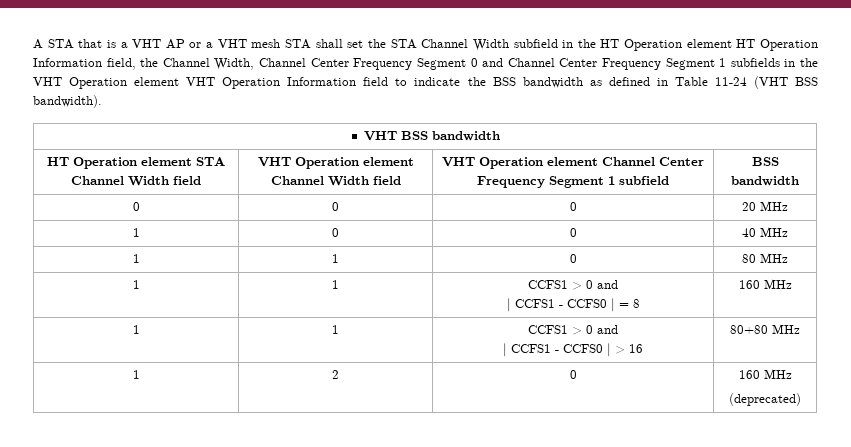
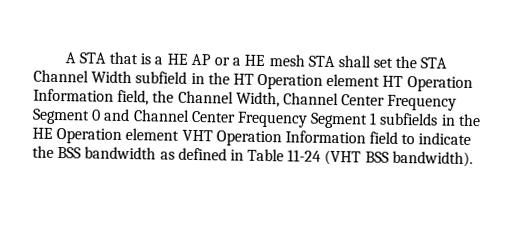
- A STA that is a VHT AP or a VHT mesh STA shall set the STA Channel Width subfield in the HT Operation element HT Operation Information field, the Channel Width, Channel Center Frequency Segment 0 and Channel Center Frequency Segment 1 subfields in the VHT Operation element VHT Operation Information field to indicate the BSS bandwidth as defined in Table 11-24 (VHT BSS bandwidth).
+ A STA that is a HE AP or a HE mesh STA shall set the STA Channel Width subfield in the HT Operation element HT Operation Information field, the Channel Width, Channel Center Frequency Segment 0 and Channel Center Frequency Segment 1 subfields in the HE Operation element VHT Operation Information field to indicate the BSS bandwidth as defined in Table 11-24 (VHT BSS bandwidth).
- VHT BSS bandwidth
- HT Operation element STA Channel Width field | VHT Operation element Channel Width field | VHT Operation element Channel Center Frequency Segment 1 subfield | BSS bandwidth
- 0 | 0 | 0 | 20 MHz
- 1 | 0 | 0 | 40 MHz
- 1 | 1 | 0 | 80 MHz
- 1 | 1 | CCFS1 > 0 and
- | CCFS1 - CCFS0 | = 8 | 160 MHz
- 1 | 1 | CCFS1 > 0 and
- | CCFS1 - CCFS0 | > 16 | 80+80 MHz
- 1 | 2 | 0 | 160 MHz
- (deprecated)

